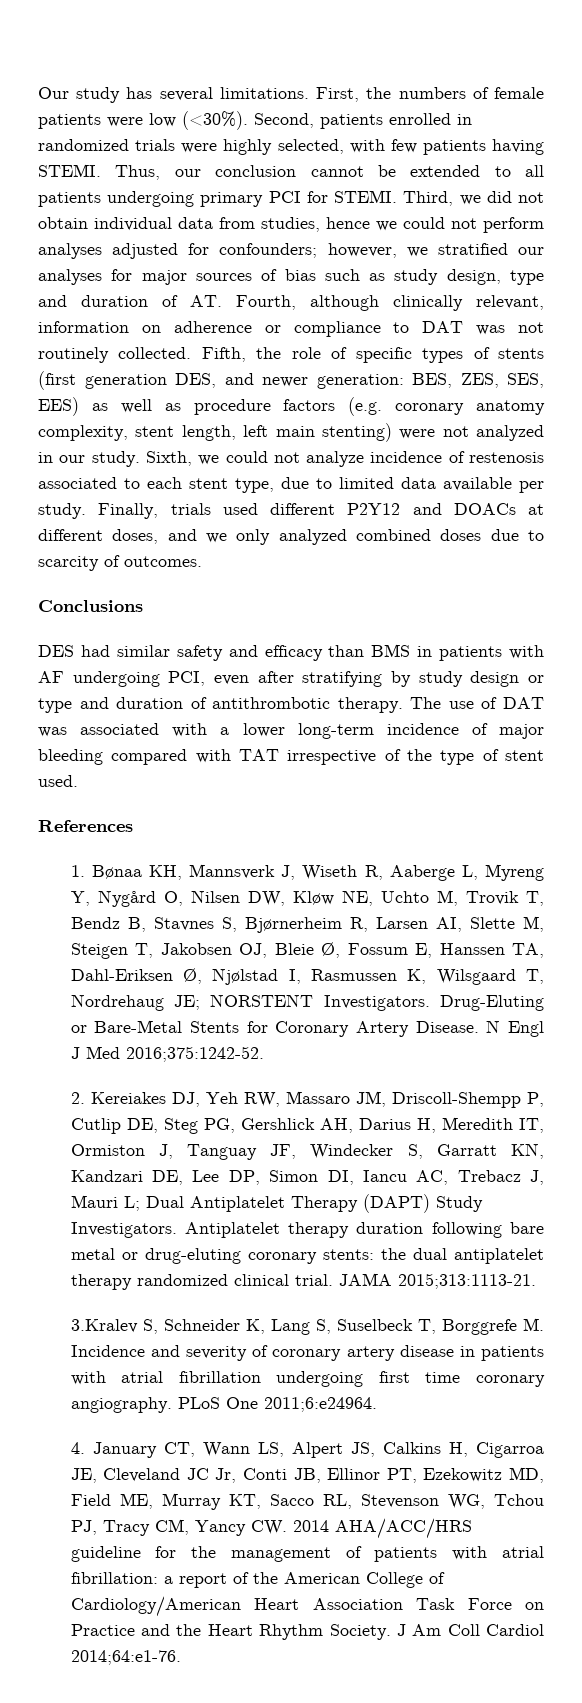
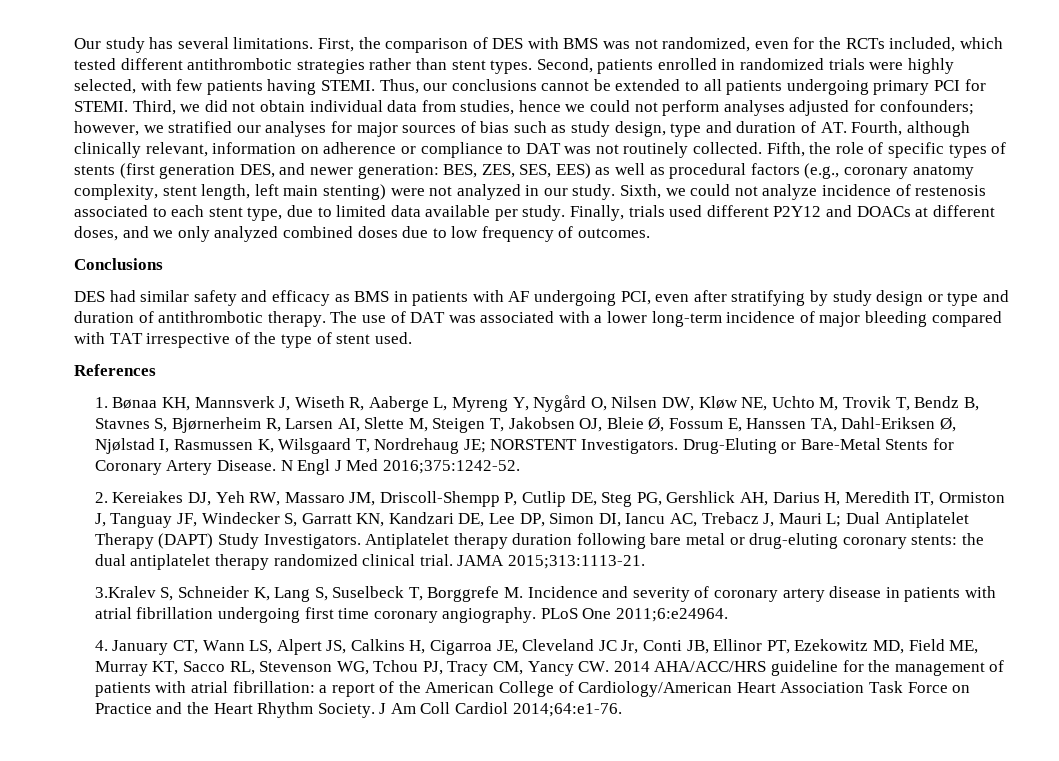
- First, the numbers of female patients were low (<30%).
+ First, the comparison of DES with BMS was not randomized, even for the RCTs included, which tested different antithrombotic strategies rather than stent types.
- Thus, our conclusion cannot be extended to all patients undergoing primary PCI for STEMI.
+ Thus, our conclusions cannot be extended to all patients undergoing primary PCI for STEMI.
- Fifth, the role of specific types of stents (first generation DES, and newer generation: BES, ZES, SES, EES) as well as procedure factors (e.g. coronary anatomy complexity, stent length, left main stenting) were not analyzed in our study.
+ Fifth, the role of specific types of stents (first generation DES, and newer generation: BES, ZES, SES, EES) as well as procedural factors (e.g., coronary anatomy complexity, stent length, left main stenting) were not analyzed in our study.
- Finally, trials used different P2Y12 and DOACs at different doses, and we only analyzed combined doses due to scarcity of outcomes.
+ Finally, trials used different P2Y12 and DOACs at different doses, and we only analyzed combined doses due to low frequency of outcomes.
- DES had similar safety and efficacy than BMS in patients with AF undergoing PCI, even after stratifying by study design or type and duration of antithrombotic therapy.
+ DES had similar safety and efficacy as BMS in patients with AF undergoing PCI, even after stratifying by study design or type and duration of antithrombotic therapy.

